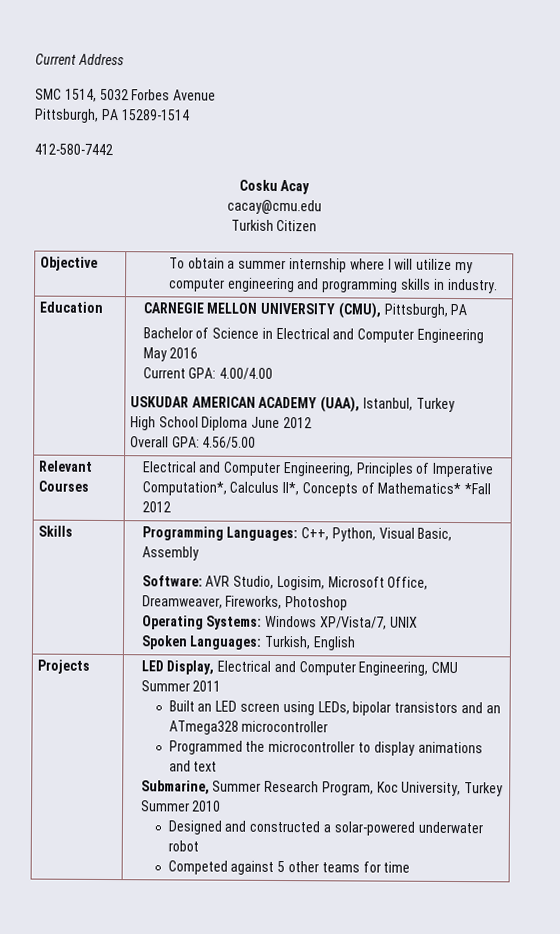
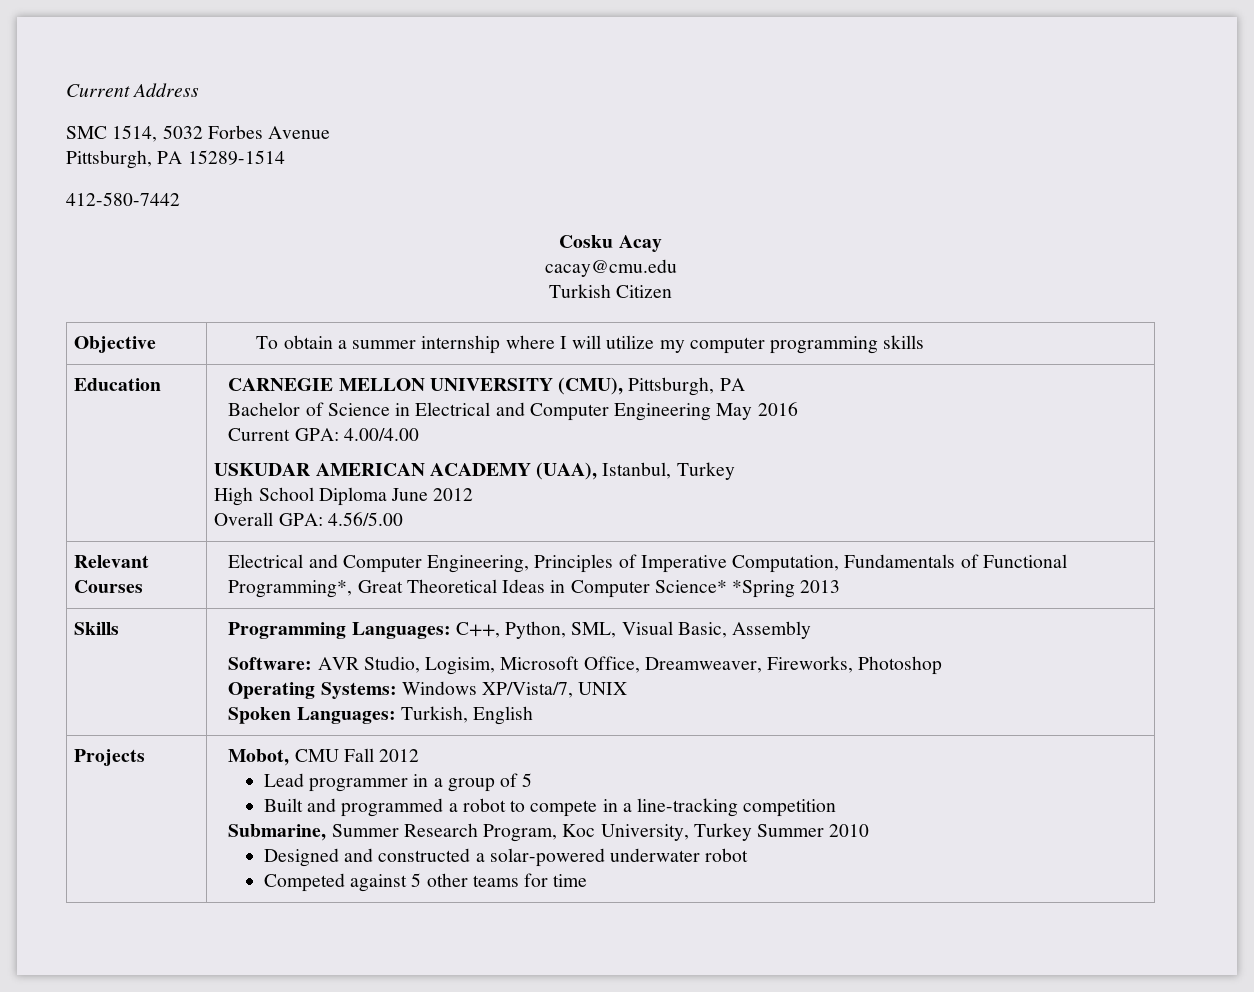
- Objective | To obtain a summer internship where I will utilize my computer engineering and programming skills in industry.
+ Objective | To obtain a summer internship where I will utilize my computer programming skills
- Relevant Courses | Electrical and Computer Engineering, Principles of Imperative Computation*, Calculus II*, Concepts of Mathematics* *Fall 2012
+ Relevant Courses | Electrical and Computer Engineering, Principles of Imperative Computation, Fundamentals of Functional Programming*, Great Theoretical Ideas in Computer Science* *Spring 2013
- Skills | Programming Languages: C++, Python, Visual Basic, Assembly
+ Skills | Programming Languages: C++, Python, SML, Visual Basic, Assembly
- LED Display, Electrical and Computer Engineering, CMU Summer 2011
- Built an LED screen using LEDs, bipolar transistors and an ATmega328 microcontroller
- Programmed the microcontroller to display animations and text
+ Mobot, CMU Fall 2012
+ Lead programmer in a group of 5
+ Built and programmed a robot to compete in a line-tracking competition

